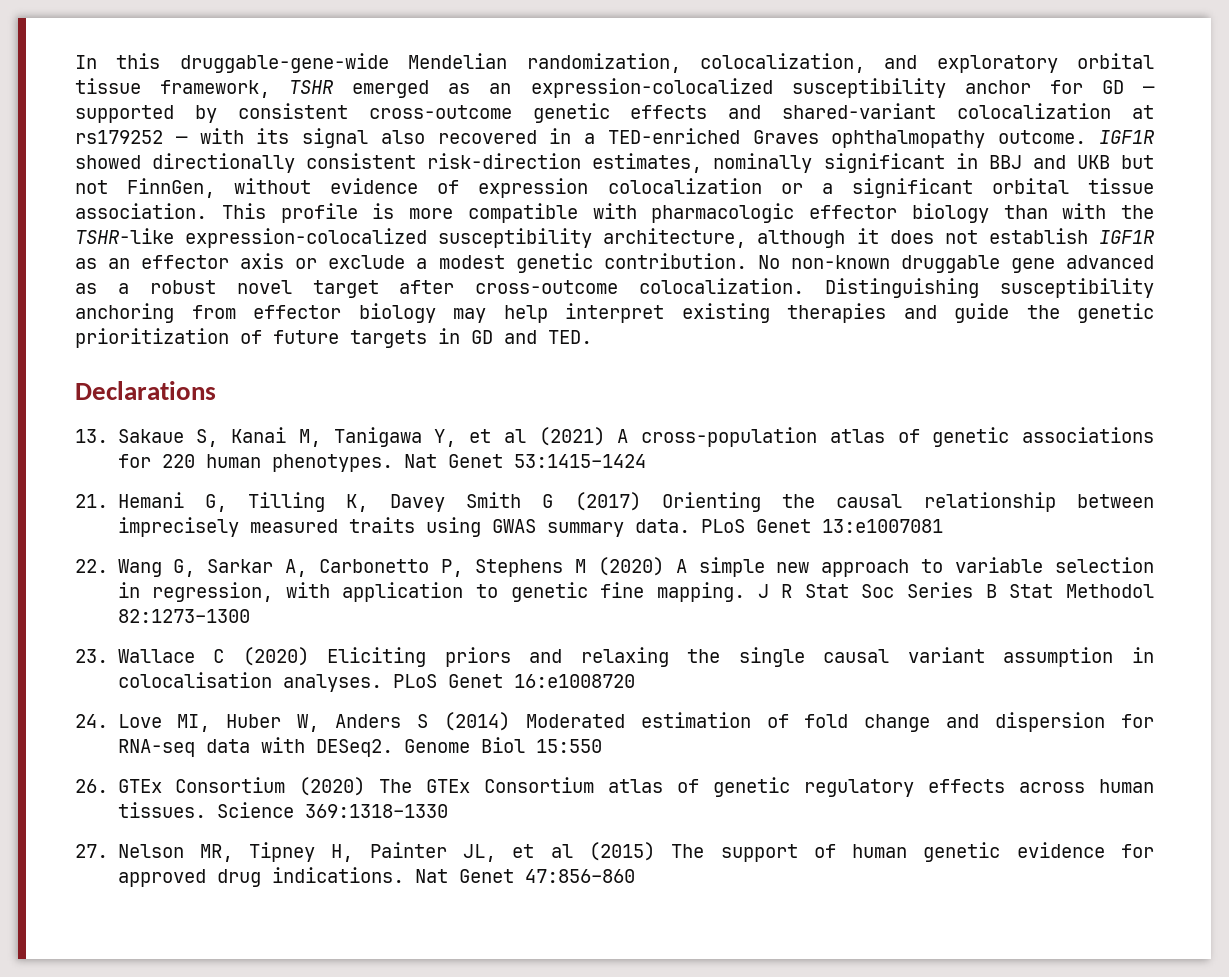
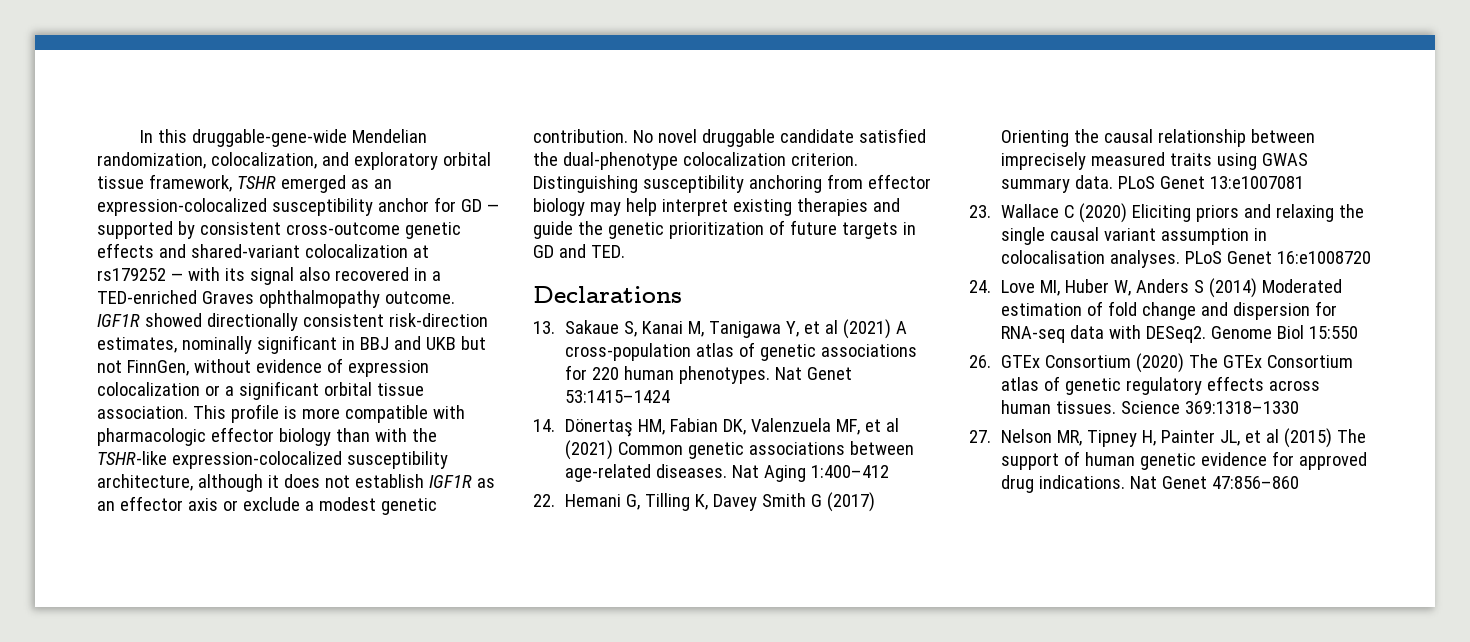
- No non-known druggable gene advanced as a robust novel target after cross-outcome colocalization.
+ No novel druggable candidate satisfied the dual-phenotype colocalization criterion.
- 21. Hemani G, Tilling K, Davey Smith G (2017) Orienting the causal relationship between imprecisely measured traits using GWAS summary data.
+ 14. Dönertaş HM, Fabian DK, Valenzuela MF, et al (2021) Common genetic associations between age-related diseases. Nat Aging 1:400–412
+ 22. Hemani G, Tilling K, Davey Smith G (2017) Orienting the causal relationship between imprecisely measured traits using GWAS summary data.
- 22. Wang G, Sarkar A, Carbonetto P, Stephens M (2020) A simple new approach to variable selection in regression, with application to genetic fine mapping. J R Stat Soc Series B Stat Methodol 82:1273–1300

